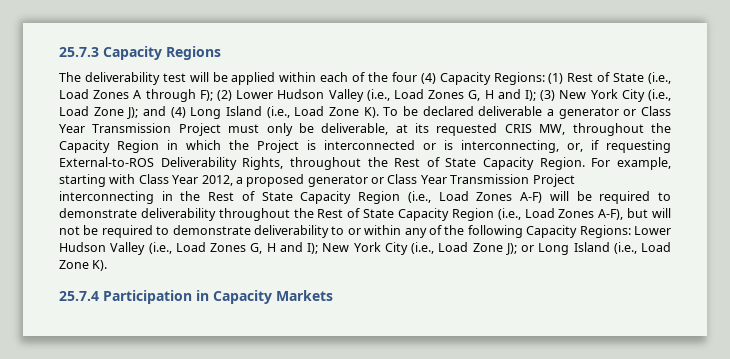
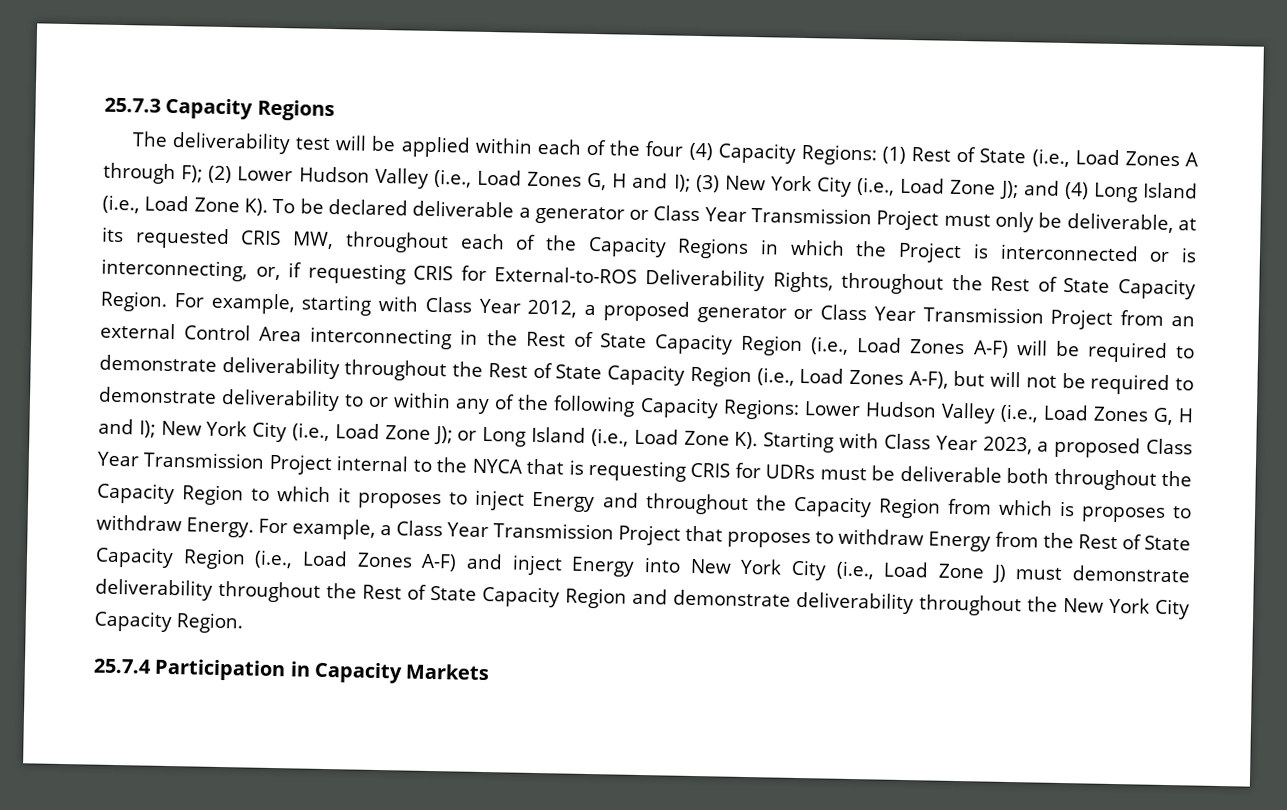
- and (4) Long Island (i.e., Load Zone K). To be declared deliverable a generator or Class Year Transmission Project must only be deliverable, at its requested CRIS MW, throughout the Capacity Region in which the Project is interconnected or is interconnecting, or, if requesting External-to-ROS Deliverability Rights, throughout the Rest of State Capacity Region.
+ and (4) Long Island (i.e., Load Zone K). To be declared deliverable a generator or Class Year Transmission Project must only be deliverable, at its requested CRIS MW, throughout each of the Capacity Regions in which the Project is interconnected or is interconnecting, or, if requesting CRIS for External-to-ROS Deliverability Rights, throughout the Rest of State Capacity Region.
- For example, starting with Class Year 2012, a proposed generator or Class Year Transmission Project interconnecting in the Rest of State Capacity Region (i.e., Load Zones A-F) will be required to demonstrate deliverability throughout the Rest of State Capacity Region (i.e., Load Zones A-F), but will not be required to demonstrate deliverability to or within any of the following Capacity Regions:
+ For example, starting with Class Year 2012, a proposed generator or Class Year Transmission Project from an external Control Area interconnecting in the Rest of State Capacity Region (i.e., Load Zones A-F) will be required to demonstrate deliverability throughout the Rest of State Capacity Region (i.e., Load Zones A-F), but will not be required to demonstrate deliverability to or within any of the following Capacity Regions:
- or Long Island (i.e., Load Zone K).
+ or Long Island (i.e., Load Zone K). Starting with Class Year 2023, a proposed Class Year Transmission Project internal to the NYCA that is requesting CRIS for UDRs must be deliverable both throughout the Capacity Region to which it proposes to inject Energy and throughout the Capacity Region from which is proposes to withdraw Energy. For example, a Class Year Transmission Project that proposes to withdraw Energy from the Rest of State Capacity Region (i.e., Load Zones A-F) and inject Energy into New York City (i.e., Load Zone J) must demonstrate deliverability throughout the Rest of State Capacity Region and demonstrate deliverability throughout the New York City Capacity Region.

